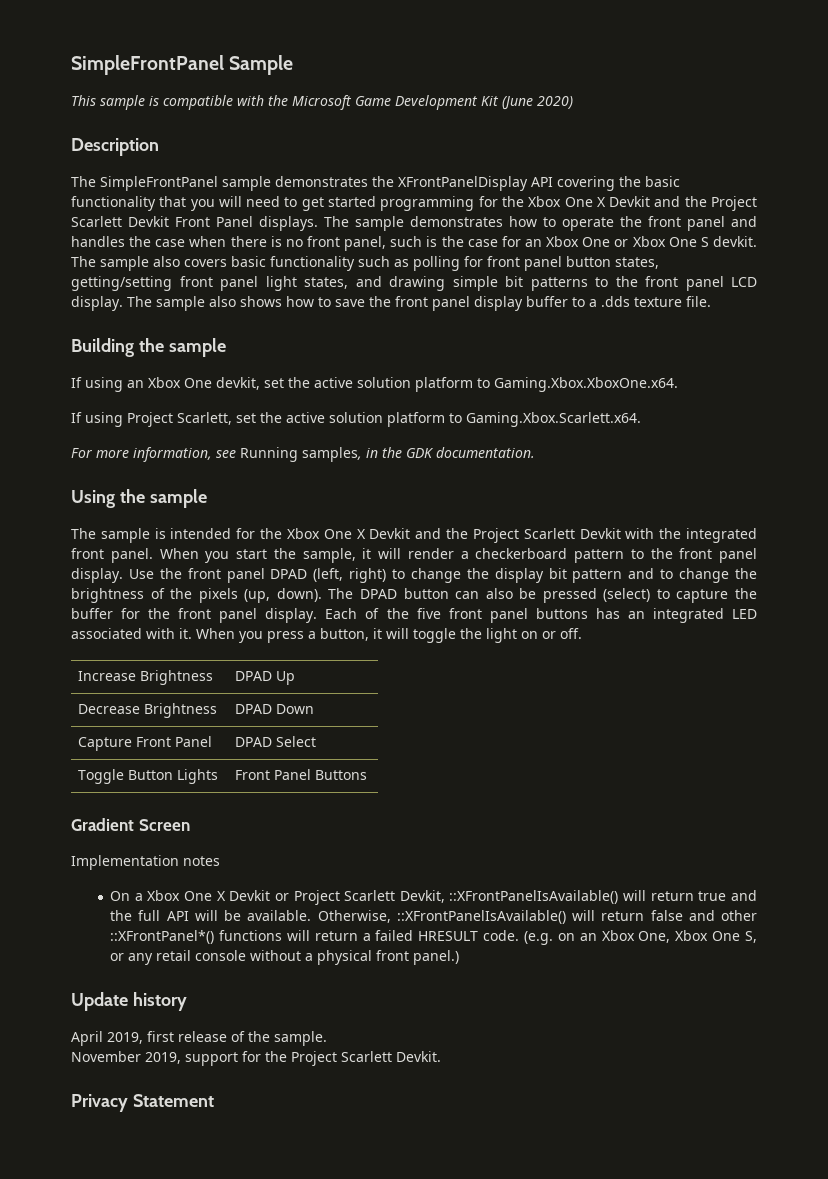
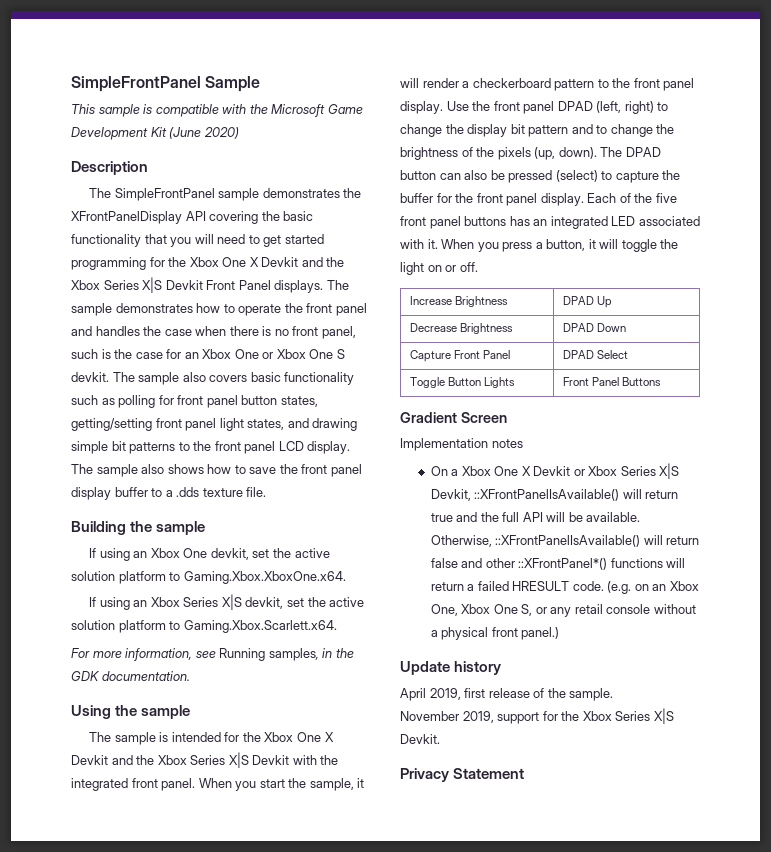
- The SimpleFrontPanel sample demonstrates the XFrontPanelDisplay API covering the basic functionality that you will need to get started programming for the Xbox One X Devkit and the Project Scarlett Devkit Front Panel displays.
+ The SimpleFrontPanel sample demonstrates the XFrontPanelDisplay API covering the basic functionality that you will need to get started programming for the Xbox One X Devkit and the Xbox Series X|S Devkit Front Panel displays.
- If using Project Scarlett, set the active solution platform to Gaming.Xbox.Scarlett.x64.
+ If using an Xbox Series X|S devkit, set the active solution platform to Gaming.Xbox.Scarlett.x64.
- The sample is intended for the Xbox One X Devkit and the Project Scarlett Devkit with the integrated front panel.
+ The sample is intended for the Xbox One X Devkit and the Xbox Series X|S Devkit with the integrated front panel.
- On a Xbox One X Devkit or Project Scarlett Devkit, ::XFrontPanelIsAvailable() will return true and the full API will be available.
+ On a Xbox One X Devkit or Xbox Series X|S Devkit, ::XFrontPanelIsAvailable() will return true and the full API will be available.
- November 2019, support for the Project Scarlett Devkit.
+ November 2019, support for the Xbox Series X|S Devkit.

